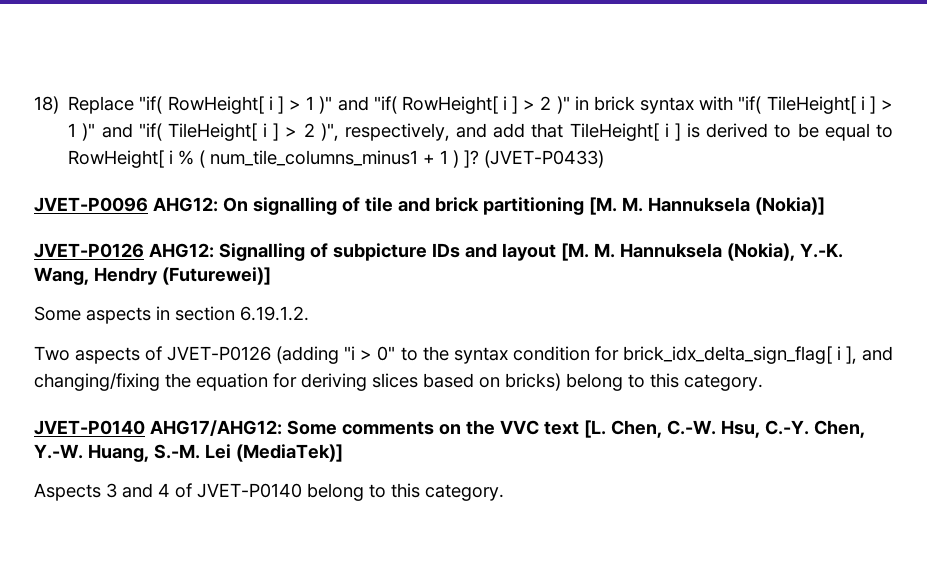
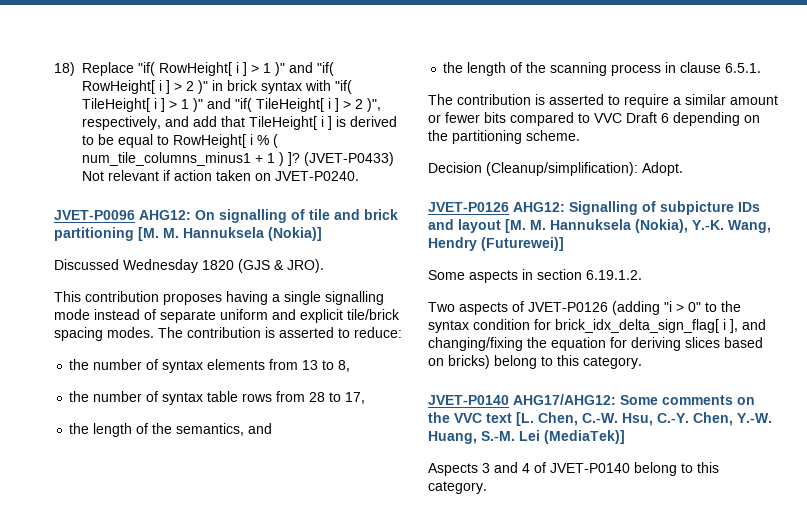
- (JVET-P0433)
+ (JVET-P0433) Not relevant if action taken on JVET-P0240.
+ Discussed Wednesday 1820 (GJS & JRO).
+ This contribution proposes having a single signalling mode instead of separate uniform and explicit tile/brick spacing modes. The contribution is asserted to reduce:
+ the number of syntax elements from 13 to 8,
+ the number of syntax table rows from 28 to 17,
+ the length of the semantics, and
+ the length of the scanning process in clause 6.5.1.
+ The contribution is asserted to require a similar amount or fewer bits compared to VVC Draft 6 depending on the partitioning scheme.
+ Decision (Cleanup/simplification): Adopt.

